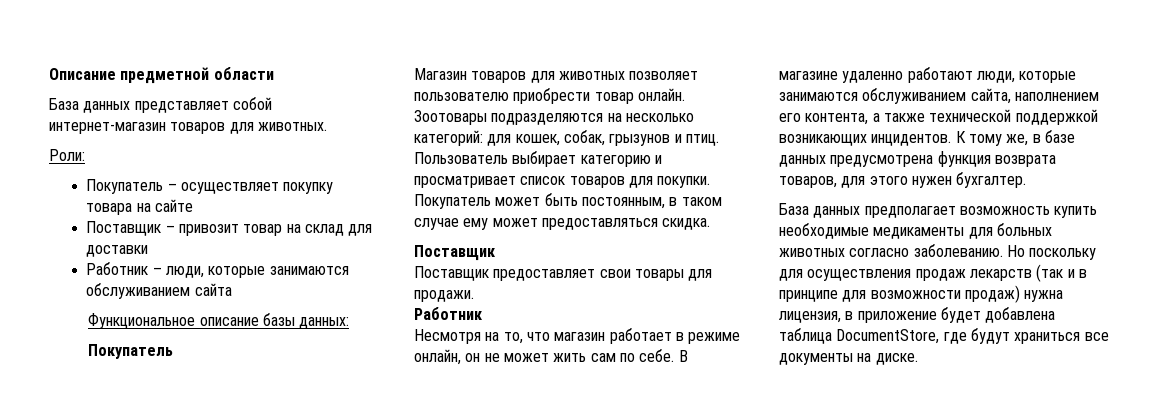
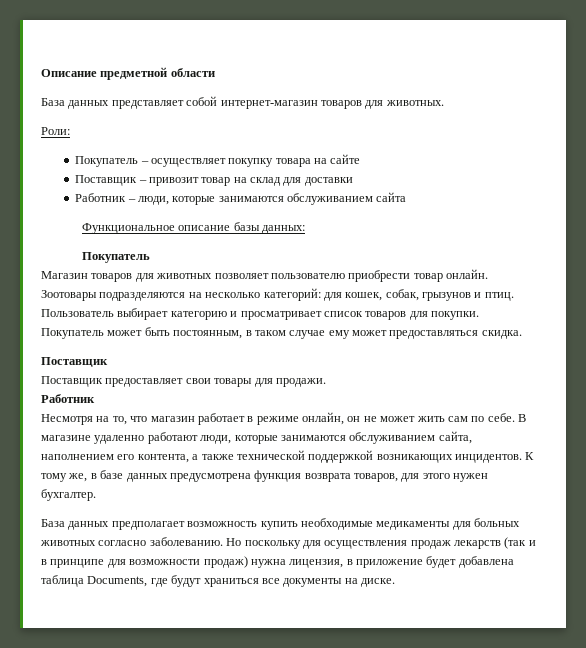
- Но поскольку для осуществления продаж лекарств (так и в принципе для возможности продаж) нужна лицензия, в приложение будет добавлена таблица DocumentStore, где будут храниться все документы на диске.
+ Но поскольку для осуществления продаж лекарств (так и в принципе для возможности продаж) нужна лицензия, в приложение будет добавлена таблица Documents, где будут храниться все документы на диске.

